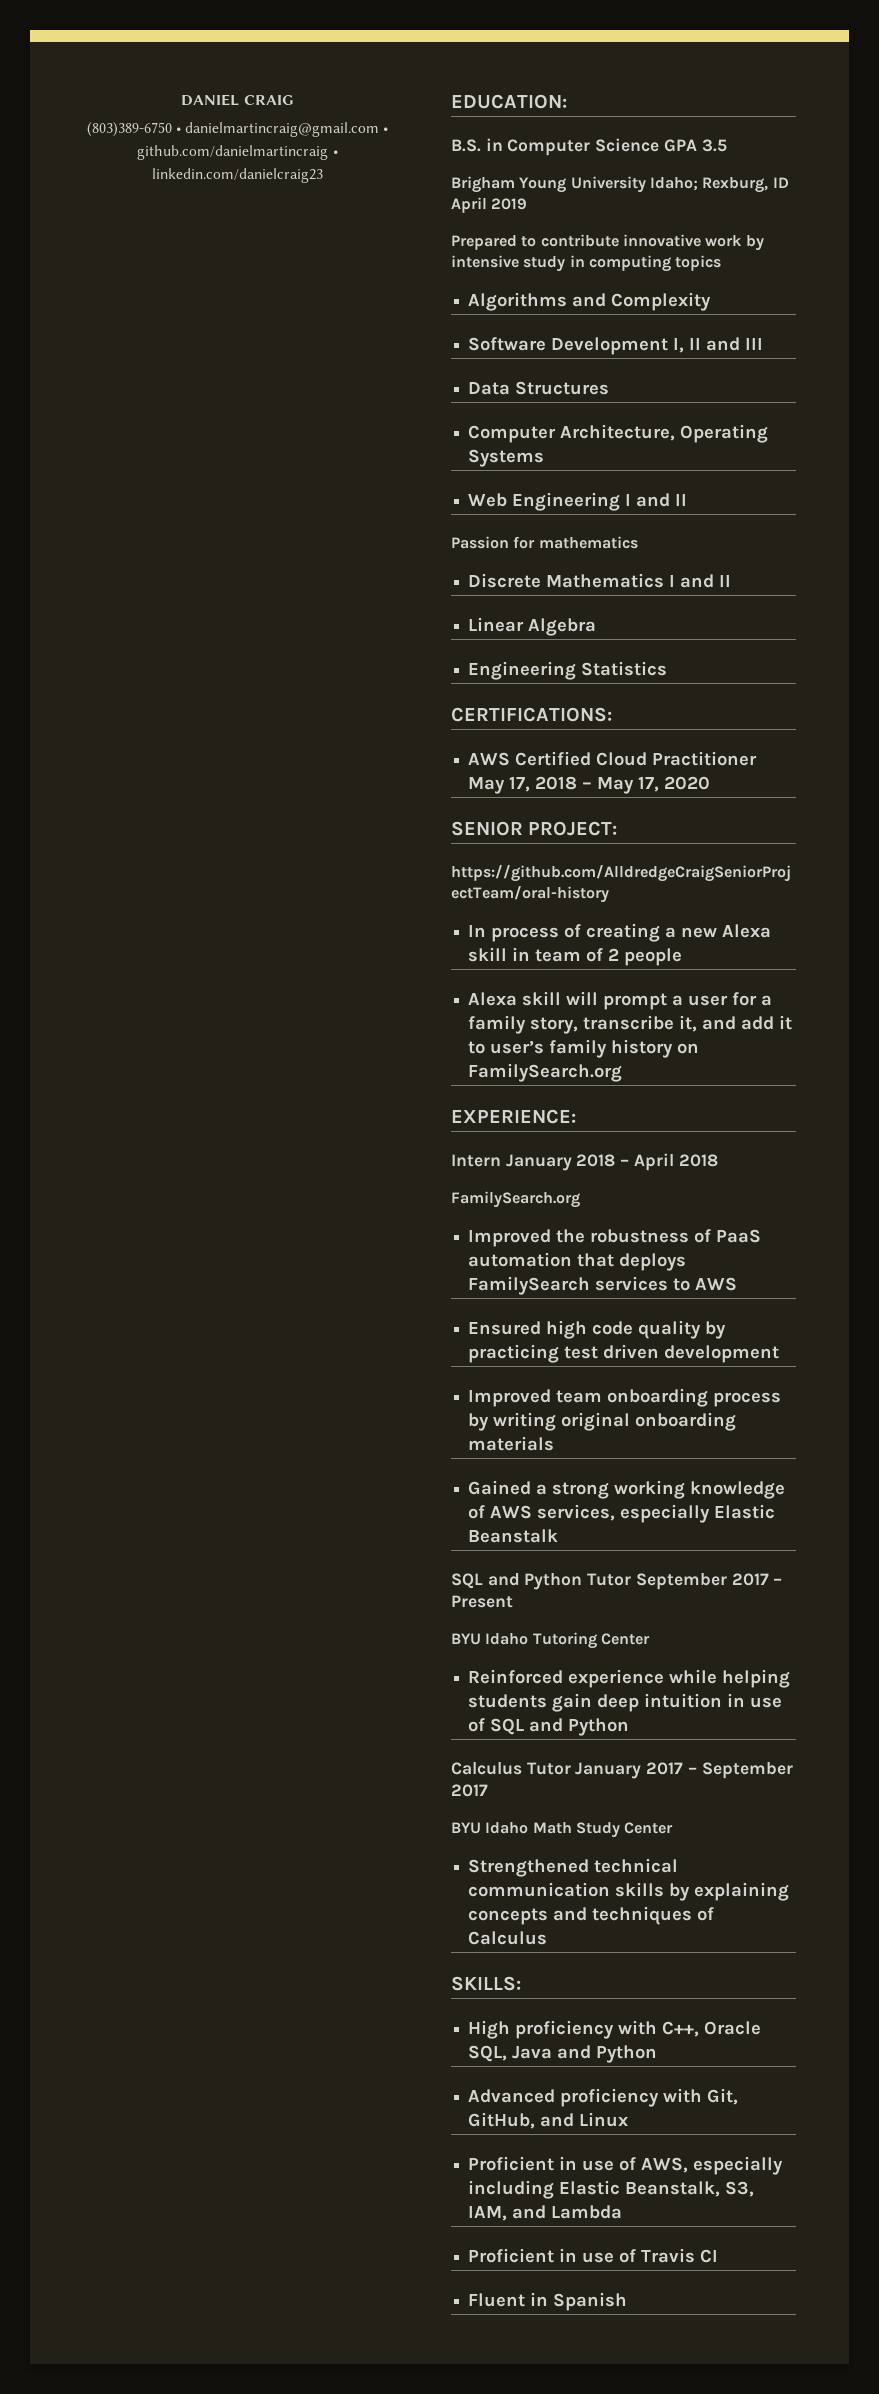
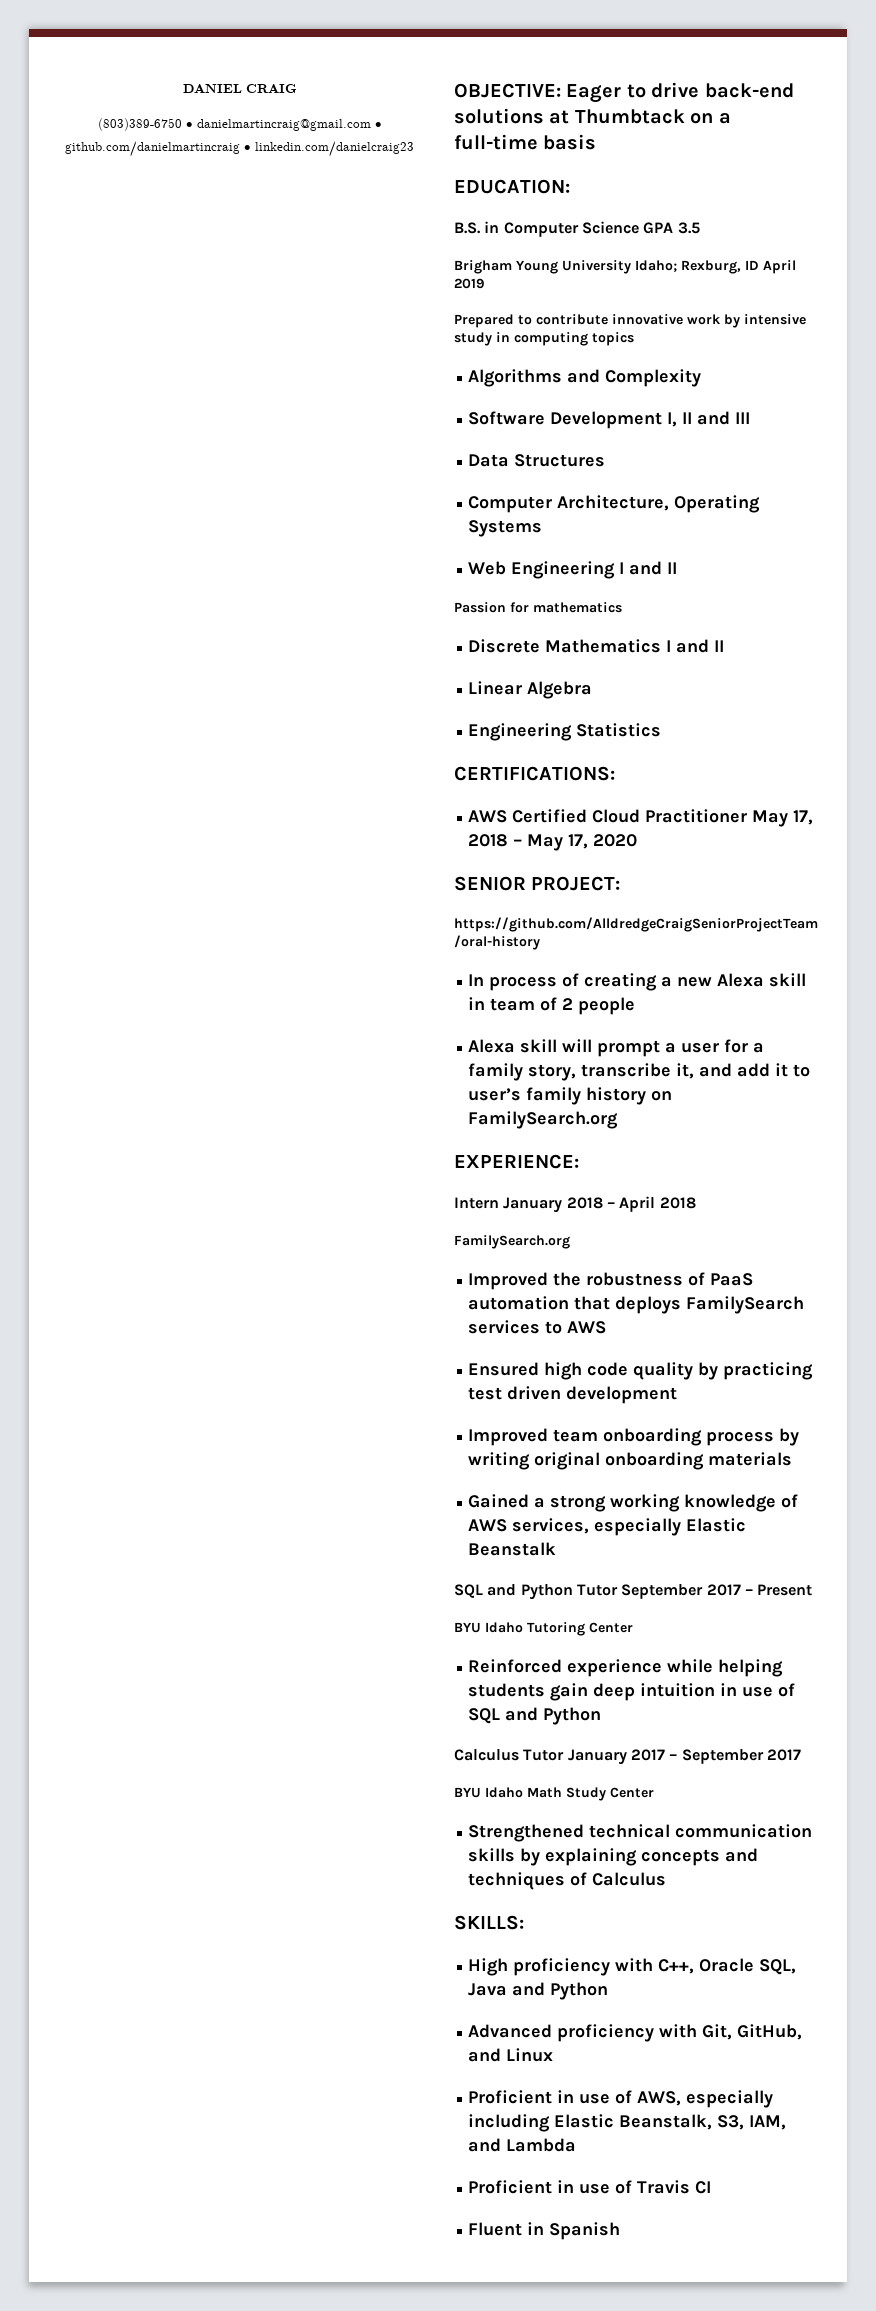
+ OBJECTIVE: Eager to drive back-end solutions at Thumbtack on a full-time basis

